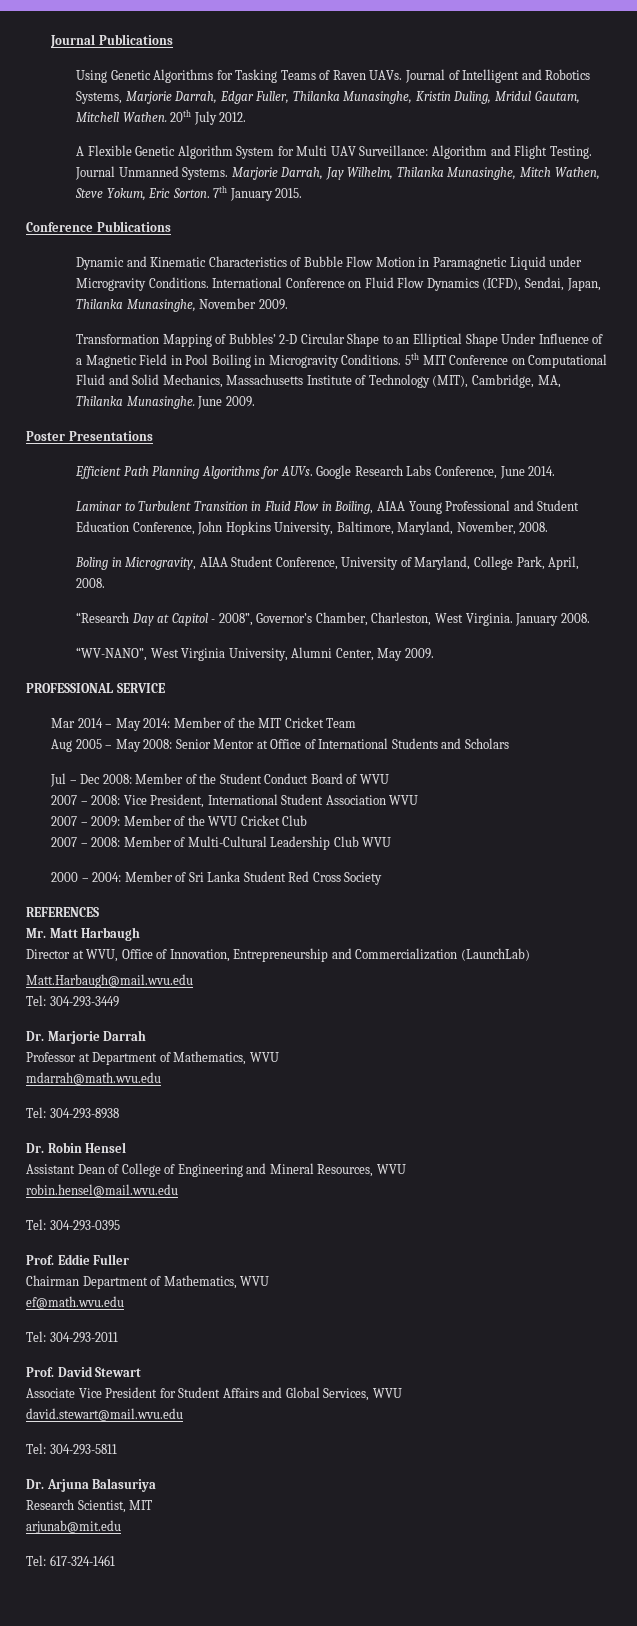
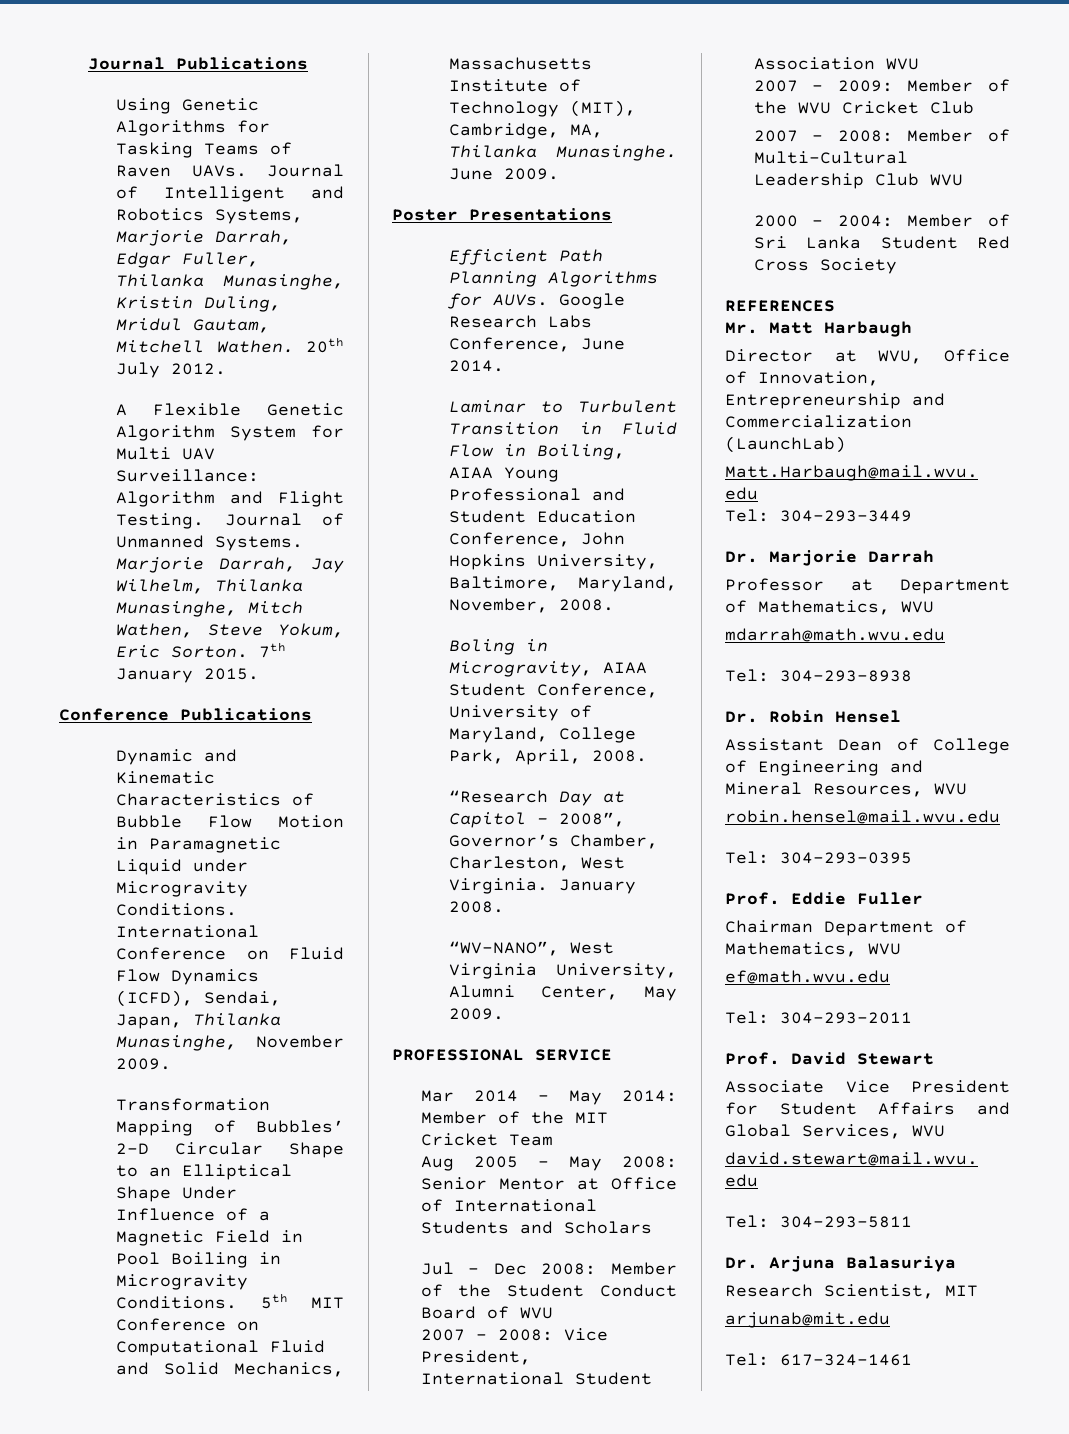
- Journal Unmanned Systems.
+ Journal of Unmanned Systems.

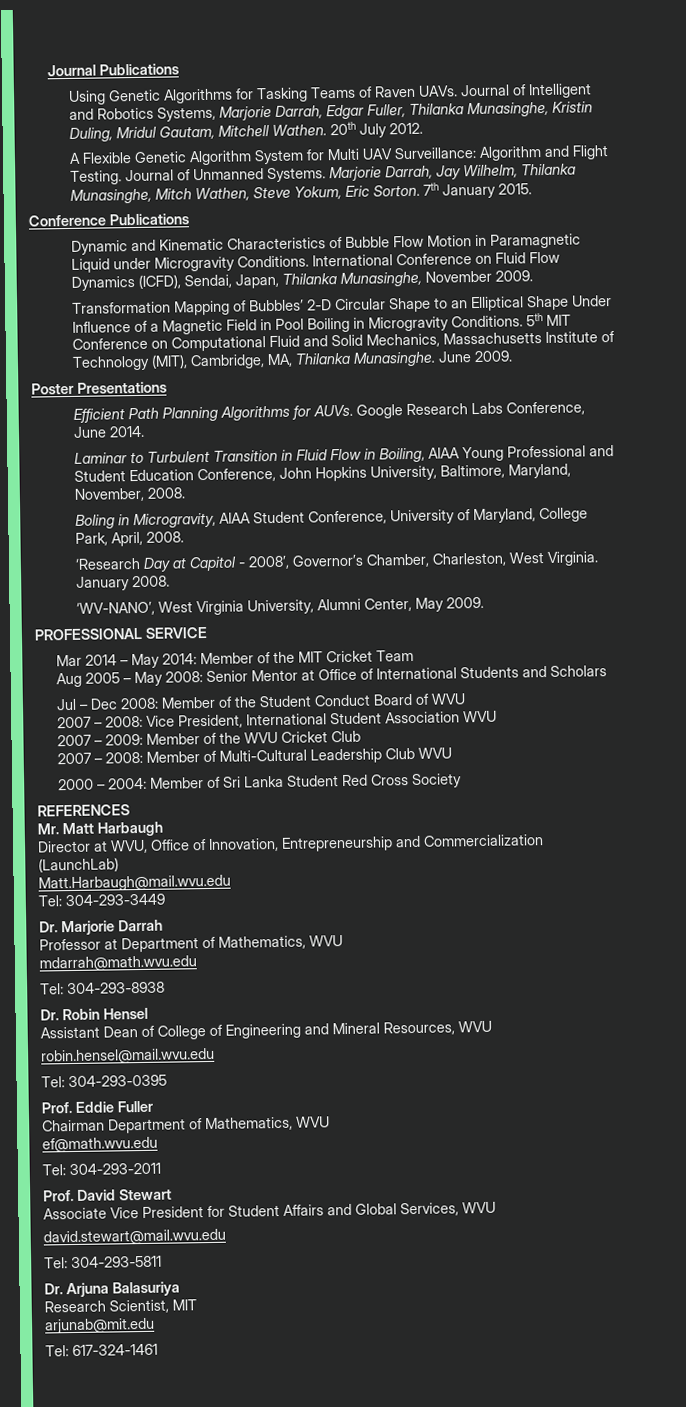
- “Research Day at Capitol - 2008”, Governor’s Chamber, Charleston, West Virginia.
+ ‘Research Day at Capitol - 2008’, Governor’s Chamber, Charleston, West Virginia.
- “WV-NANO”, West Virginia University, Alumni Center, May 2009.
+ ‘WV-NANO’, West Virginia University, Alumni Center, May 2009.

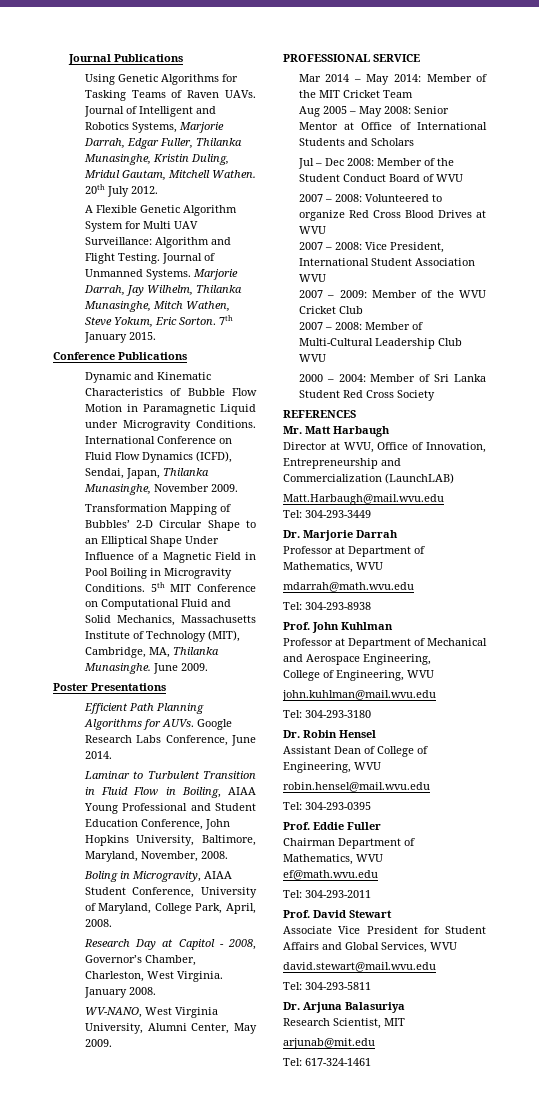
- ‘Research Day at Capitol - 2008’, Governor’s Chamber, Charleston, West Virginia.
+ Research Day at Capitol - 2008, Governor’s Chamber, Charleston, West Virginia.
- ‘WV-NANO’, West Virginia University, Alumni Center, May 2009.
+ WV-NANO, West Virginia University, Alumni Center, May 2009.
+ 2007 – 2008: Volunteered to organize Red Cross Blood Drives at WVU
- Director at WVU, Office of Innovation, Entrepreneurship and Commercialization (LaunchLab)
+ Director at WVU, Office of Innovation, Entrepreneurship and Commercialization (LaunchLAB)
+ Prof. John Kuhlman
+ Professor at Department of Mechanical and Aerospace Engineering,
+ College of Engineering, WVU
+ john.kuhlman@mail.wvu.edu
+ Tel: 304-293-3180
- Assistant Dean of College of Engineering and Mineral Resources, WVU
+ Assistant Dean of College of Engineering, WVU

